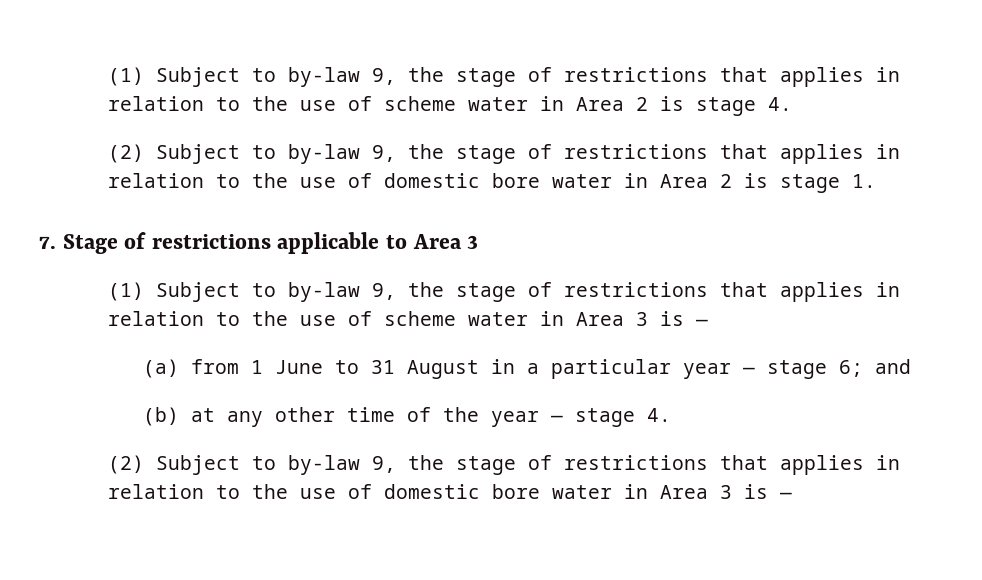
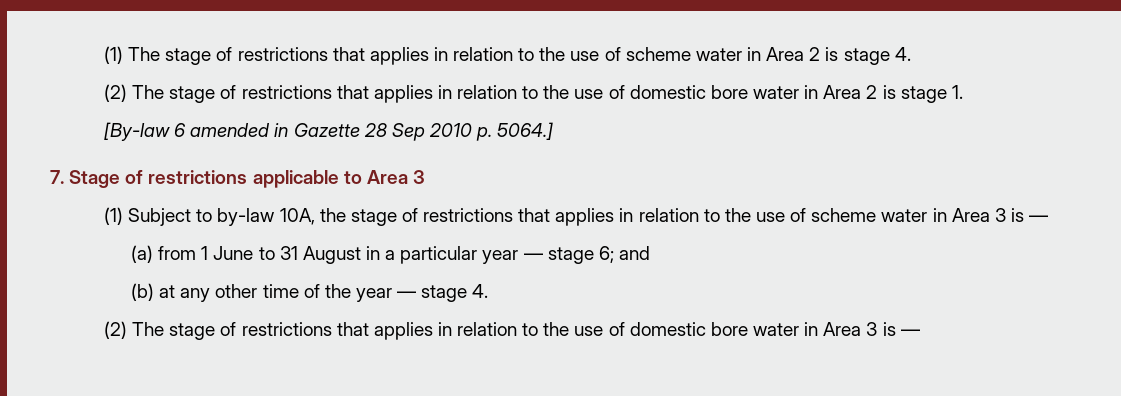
- (1) Subject to by-law 9, the stage of restrictions that applies in relation to the use of scheme water in Area 2 is stage 4.
+ (1) The stage of restrictions that applies in relation to the use of scheme water in Area 2 is stage 4.
- (2) Subject to by-law 9, the stage of restrictions that applies in relation to the use of domestic bore water in Area 2 is stage 1.
+ (2) The stage of restrictions that applies in relation to the use of domestic bore water in Area 2 is stage 1.
+ [By-law 6 amended in Gazette 28 Sep 2010 p. 5064.]
- (1) Subject to by-law 9, the stage of restrictions that applies in relation to the use of scheme water in Area 3 is —
+ (1) Subject to by-law 10A, the stage of restrictions that applies in relation to the use of scheme water in Area 3 is —
- (2) Subject to by-law 9, the stage of restrictions that applies in relation to the use of domestic bore water in Area 3 is —
+ (2) The stage of restrictions that applies in relation to the use of domestic bore water in Area 3 is —

